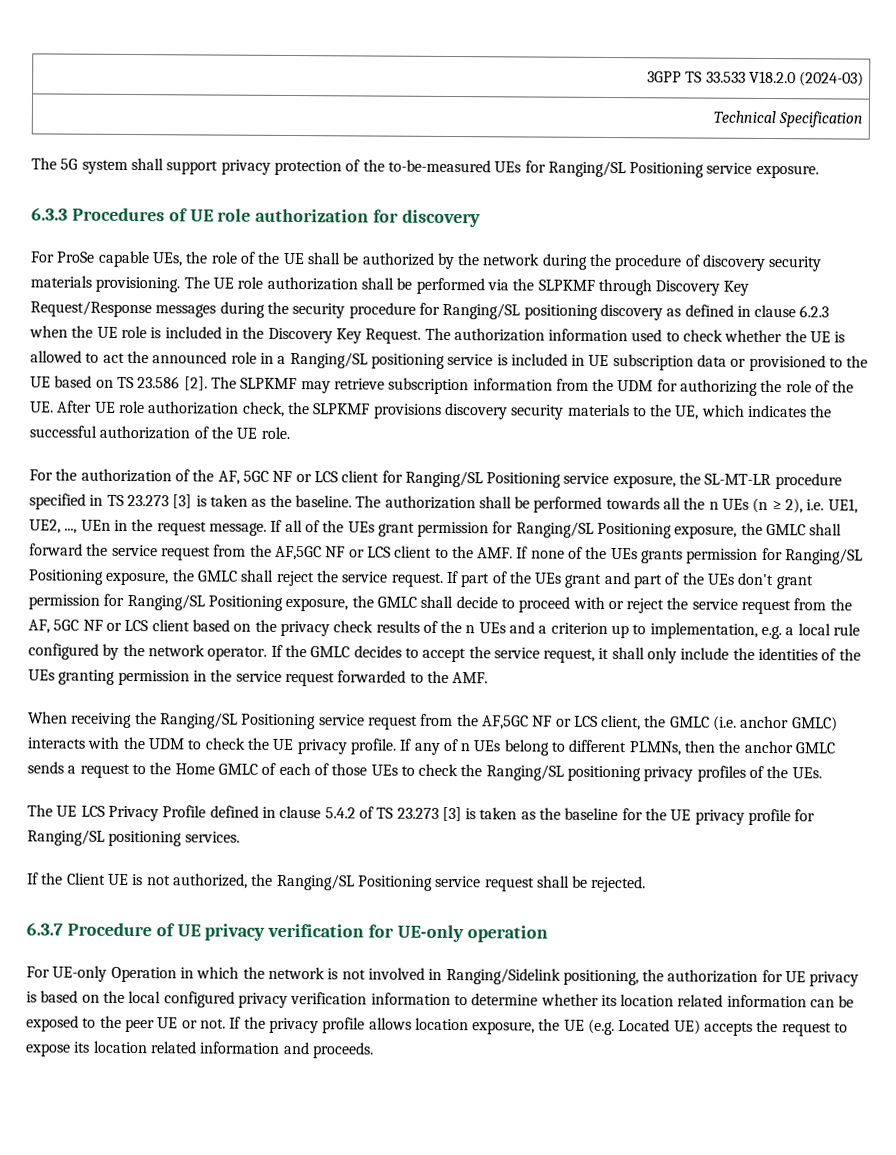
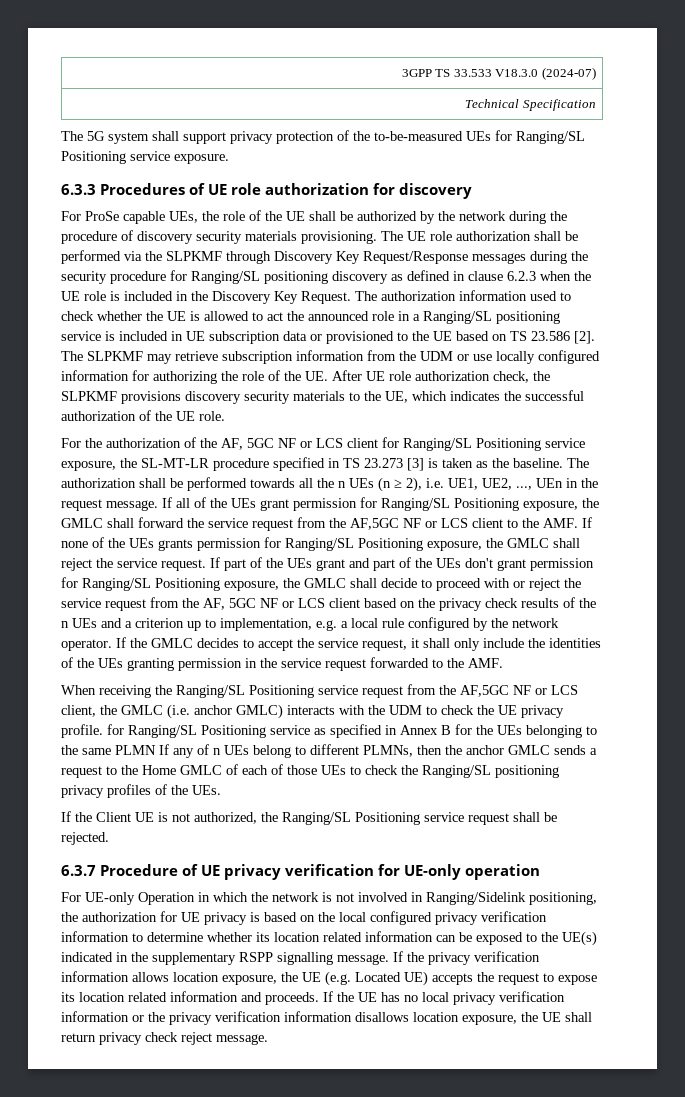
- 3GPP TS 33.533 V18.2.0 (2024-03)
+ 3GPP TS 33.533 V18.3.0 (2024-07)
- The SLPKMF may retrieve subscription information from the UDM for authorizing the role of the UE. After UE role authorization check, the SLPKMF provisions discovery security materials to the UE, which indicates the successful authorization of the UE role.
+ The SLPKMF may retrieve subscription information from the UDM or use locally configured information for authorizing the role of the UE. After UE role authorization check, the SLPKMF provisions discovery security materials to the UE, which indicates the successful authorization of the UE role.
- When receiving the Ranging/SL Positioning service request from the AF,5GC NF or LCS client, the GMLC (i.e. anchor GMLC) interacts with the UDM to check the UE privacy profile. If any of n UEs belong to different PLMNs, then the anchor GMLC sends a request to the Home GMLC of each of those UEs to check the Ranging/SL positioning privacy profiles of the UEs.
+ When receiving the Ranging/SL Positioning service request from the AF,5GC NF or LCS client, the GMLC (i.e. anchor GMLC) interacts with the UDM to check the UE privacy profile. for Ranging/SL Positioning service as specified in Annex B for the UEs belonging to the same PLMN If any of n UEs belong to different PLMNs, then the anchor GMLC sends a request to the Home GMLC of each of those UEs to check the Ranging/SL positioning privacy profiles of the UEs.
- The UE LCS Privacy Profile defined in clause 5.4.2 of TS 23.273 [3] is taken as the baseline for the UE privacy profile for Ranging/SL positioning services.
- For UE-only Operation in which the network is not involved in Ranging/Sidelink positioning, the authorization for UE privacy is based on the local configured privacy verification information to determine whether its location related information can be exposed to the peer UE or not.
+ For UE-only Operation in which the network is not involved in Ranging/Sidelink positioning, the authorization for UE privacy is based on the local configured privacy verification information to determine whether its location related information can be exposed to the UE(s) indicated in the supplementary RSPP signalling message.
- If the privacy profile allows location exposure, the UE (e.g. Located UE) accepts the request to expose its location related information and proceeds.
+ If the privacy verification information allows location exposure, the UE (e.g. Located UE) accepts the request to expose its location related information and proceeds.
+ If the UE has no local privacy verification information or the privacy verification information disallows location exposure, the UE shall return privacy check reject message.

